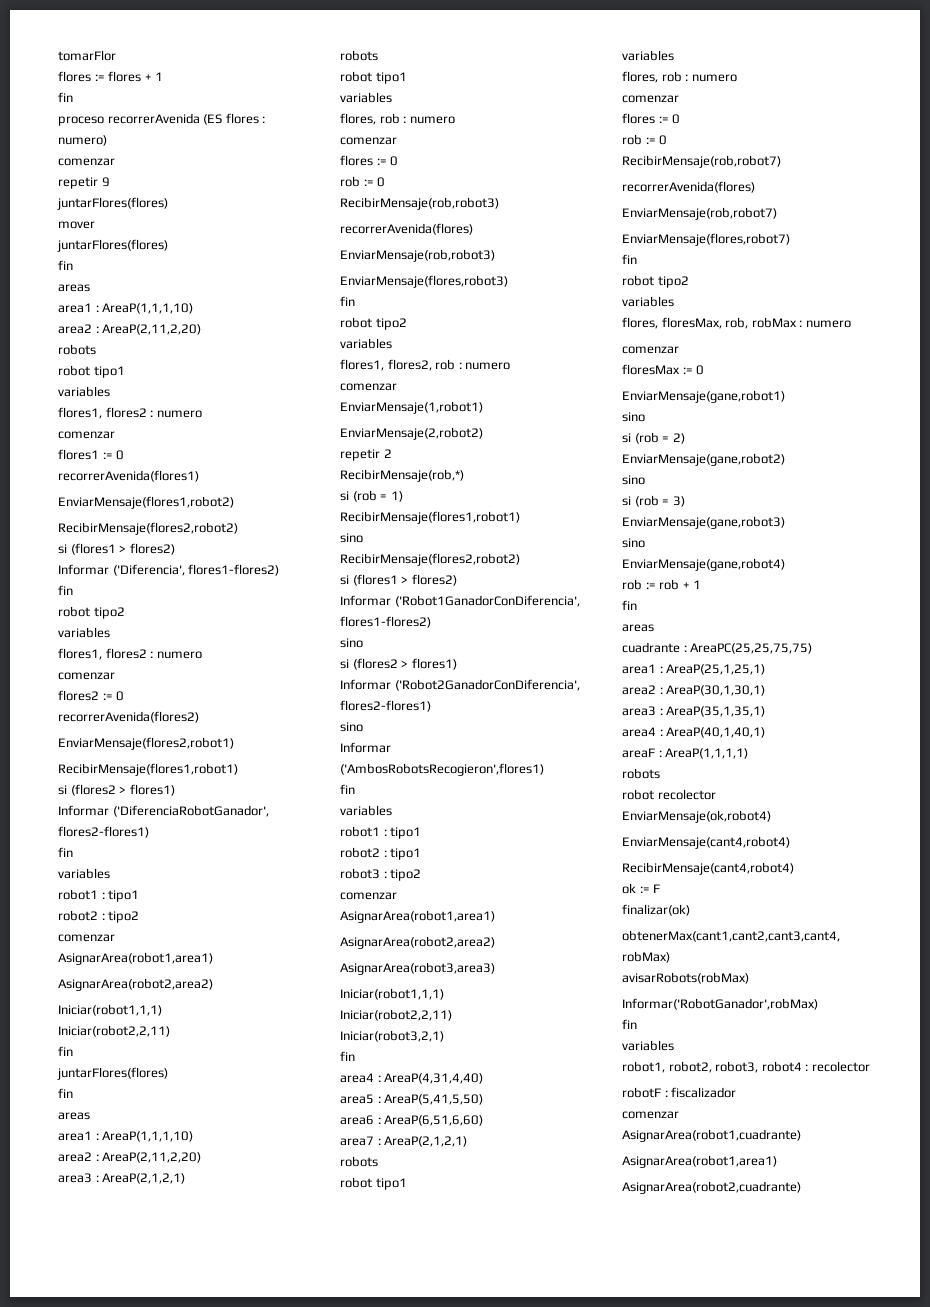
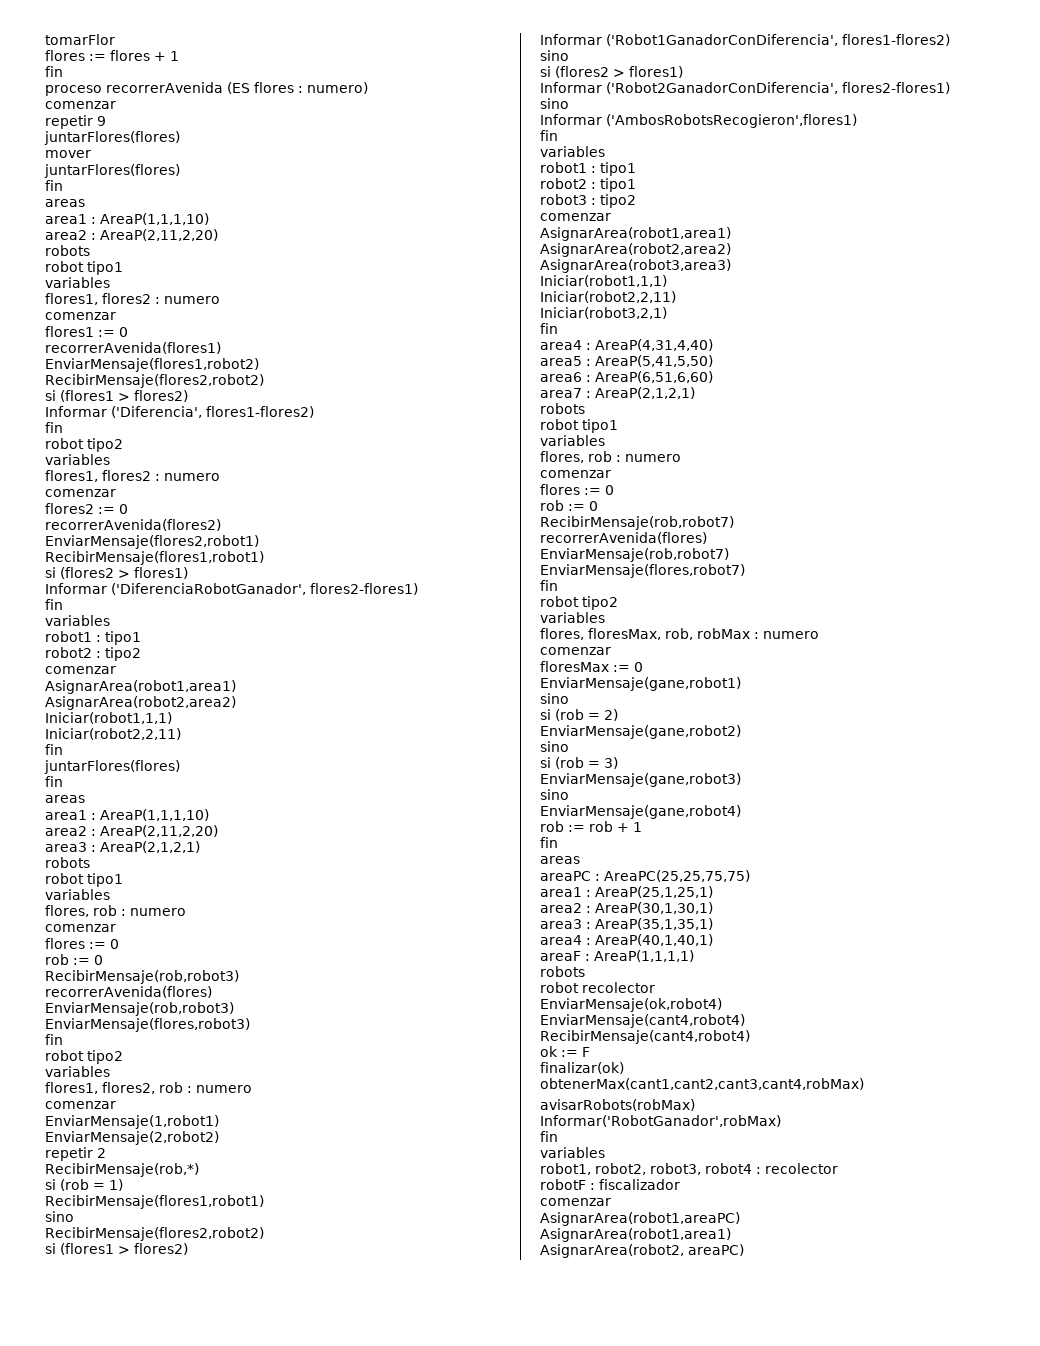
- cuadrante : AreaPC(25,25,75,75)
+ areaPC : AreaPC(25,25,75,75)
- AsignarArea(robot1,cuadrante)
+ AsignarArea(robot1,areaPC)
  AsignarArea(robot1,area1)
- AsignarArea(robot2,cuadrante)
+ AsignarArea(robot2, areaPC)

